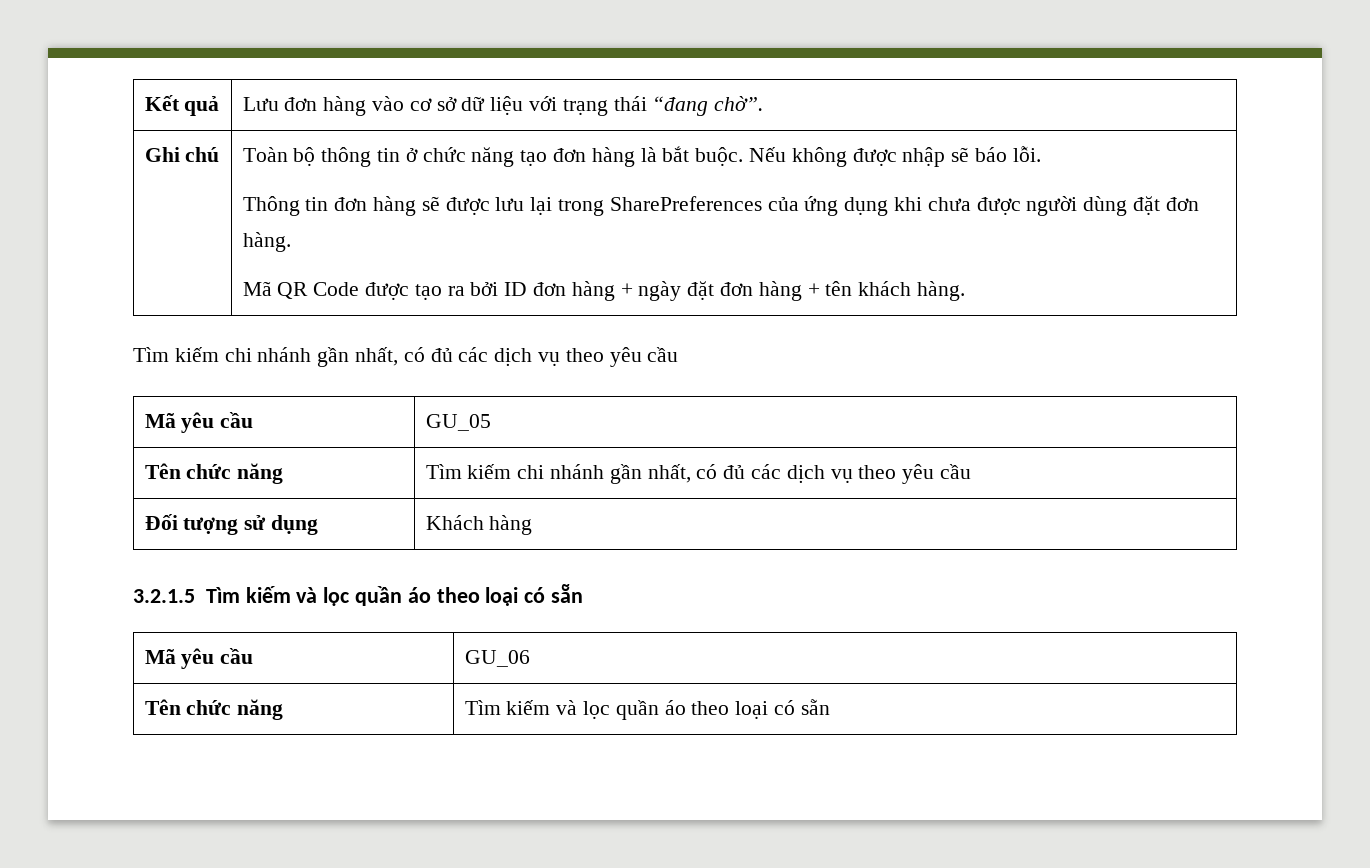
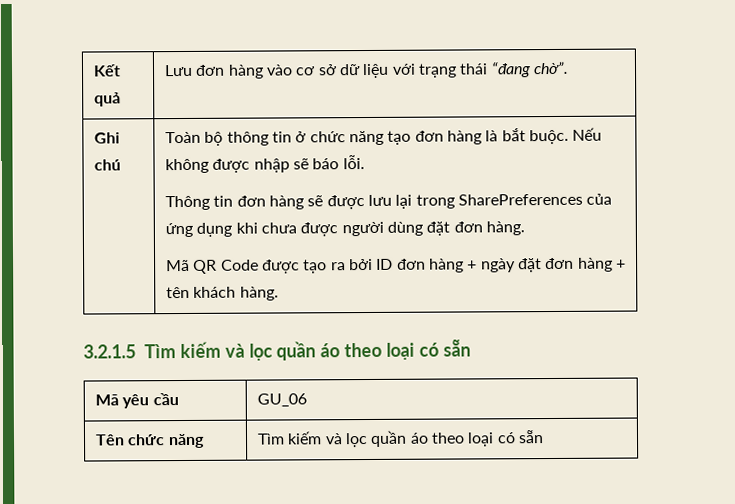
  Mã QR Code được tạo ra bởi ID đơn hàng + ngày đặt đơn hàng + tên khách hàng.
- Tìm kiếm chi nhánh gần nhất, có đủ các dịch vụ theo yêu cầu
- Mã yêu cầu | GU_05
- Tên chức năng | Tìm kiếm chi nhánh gần nhất, có đủ các dịch vụ theo yêu cầu
- Đối tượng sử dụng | Khách hàng

